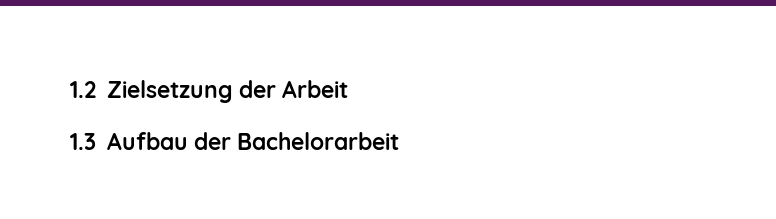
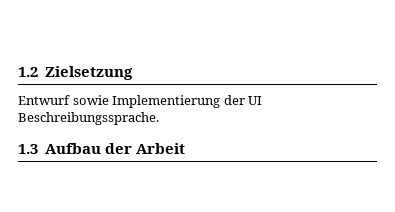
- 1.2 Zielsetzung der Arbeit
+ 1.2 Zielsetzung
+ Entwurf sowie Implementierung der UI Beschreibungssprache.
- 1.3 Aufbau der Bachelorarbeit
+ 1.3 Aufbau der Arbeit

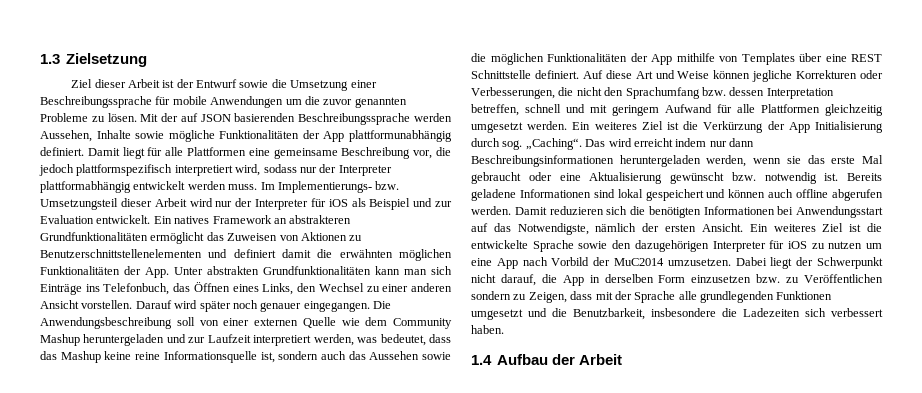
- 1.2 Zielsetzung
+ 1.3 Zielsetzung
- Entwurf sowie Implementierung der UI Beschreibungssprache.
- 1.3 Aufbau der Arbeit
+ Ziel dieser Arbeit ist der Entwurf sowie die Umsetzung einer Beschreibungssprache für mobile Anwendungen um die zuvor genannten Probleme zu lösen. Mit der auf JSON basierenden Beschreibungssprache werden Aussehen, Inhalte sowie mögliche Funktionalitäten der App plattformunabhängig definiert. Damit liegt für alle Plattformen eine gemeinsame Beschreibung vor, die jedoch plattformspezifisch interpretiert wird, sodass nur der Interpreter plattformabhängig entwickelt werden muss. Im Implementierungs- bzw. Umsetzungsteil dieser Arbeit wird nur der Interpreter für iOS als Beispiel und zur Evaluation entwickelt. Ein natives Framework an abstrakteren Grundfunktionalitäten ermöglicht das Zuweisen von Aktionen zu Benutzerschnittstellenelementen und definiert damit die erwähnten möglichen Funktionalitäten der App. Unter abstrakten Grundfunktionalitäten kann man sich Einträge ins Telefonbuch, das Öffnen eines Links, den Wechsel zu einer anderen Ansicht vorstellen. Darauf wird später noch genauer eingegangen. Die Anwendungsbeschreibung soll von einer externen Quelle wie dem Community Mashup heruntergeladen und zur Laufzeit interpretiert werden, was bedeutet, dass das Mashup keine reine Informationsquelle ist, sondern auch das Aussehen sowie die möglichen Funktionalitäten der App mithilfe von Templates über eine REST Schnittstelle definiert. Auf diese Art und Weise können jegliche Korrekturen oder Verbesserungen, die nicht den Sprachumfang bzw. dessen Interpretation betreffen, schnell und mit geringem Aufwand für alle Plattformen gleichzeitig umgesetzt werden. Ein weiteres Ziel ist die Verkürzung der App Initialisierung durch sog. „Caching“. Das wird erreicht indem nur dann Beschreibungsinformationen heruntergeladen werden, wenn sie das erste Mal gebraucht oder eine Aktualisierung gewünscht bzw. notwendig ist. Bereits geladene Informationen sind lokal gespeichert und können auch offline abgerufen werden. Damit reduzieren sich die benötigten Informationen bei Anwendungsstart auf das Notwendigste, nämlich der ersten Ansicht. Ein weiteres Ziel ist die entwickelte Sprache sowie den dazugehörigen Interpreter für iOS zu nutzen um eine App nach Vorbild der MuC2014 umzusetzen. Dabei liegt der Schwerpunkt nicht darauf, die App in derselben Form einzusetzen bzw. zu Veröffentlichen sondern zu Zeigen, dass mit der Sprache alle grundlegenden Funktionen umgesetzt und die Benutzbarkeit, insbesondere die Ladezeiten sich verbessert haben.
+ 1.4 Aufbau der Arbeit

